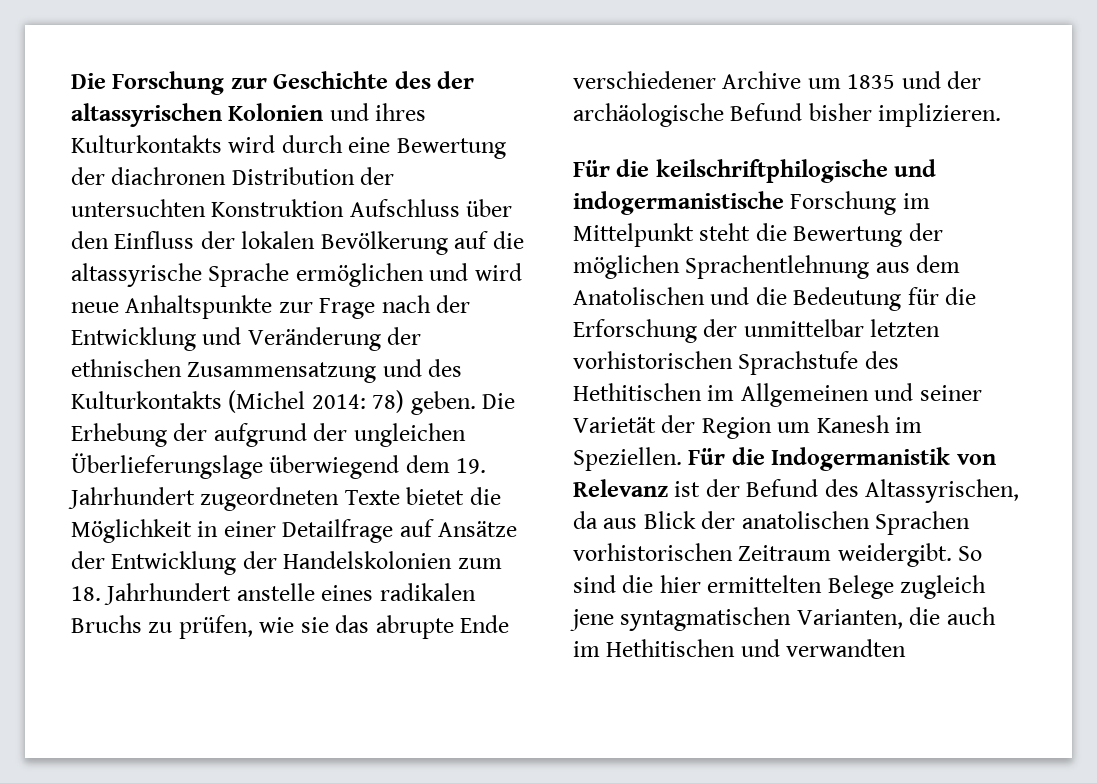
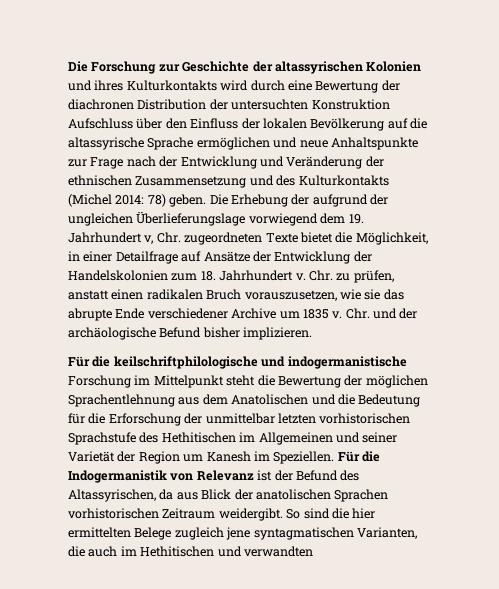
- Die Forschung zur Geschichte des der altassyrischen Kolonien und ihres Kulturkontakts wird durch eine Bewertung der diachronen Distribution der untersuchten Konstruktion Aufschluss über den Einfluss der lokalen Bevölkerung auf die altassyrische Sprache ermöglichen und wird neue Anhaltspunkte zur Frage nach der Entwicklung und Veränderung der ethnischen Zusammensatzung und des Kulturkontakts (Michel 2014: 78) geben.
+ Die Forschung zur Geschichte der altassyrischen Kolonien und ihres Kulturkontakts wird durch eine Bewertung der diachronen Distribution der untersuchten Konstruktion Aufschluss über den Einfluss der lokalen Bevölkerung auf die altassyrische Sprache ermöglichen und neue Anhaltspunkte zur Frage nach der Entwicklung und Veränderung der ethnischen Zusammensetzung und des Kulturkontakts (Michel 2014: 78) geben.
- Die Erhebung der aufgrund der ungleichen Überlieferungslage überwiegend dem 19. Jahrhundert zugeordneten Texte bietet die Möglichkeit in einer Detailfrage auf Ansätze der Entwicklung der Handelskolonien zum 18. Jahrhundert anstelle eines radikalen Bruchs zu prüfen, wie sie das abrupte Ende verschiedener Archive um 1835 und der archäologische Befund bisher implizieren.
+ Die Erhebung der aufgrund der ungleichen Überlieferungslage vorwiegend dem 19. Jahrhundert v, Chr. zugeordneten Texte bietet die Möglichkeit, in einer Detailfrage auf Ansätze der Entwicklung der Handelskolonien zum 18. Jahrhundert v. Chr. zu prüfen, anstatt einen radikalen Bruch vorauszusetzen, wie sie das abrupte Ende verschiedener Archive um 1835 v. Chr. und der archäologische Befund bisher implizieren.
- Für die keilschriftphilogische und indogermanistische Forschung im Mittelpunkt steht die Bewertung der möglichen Sprachentlehnung aus dem Anatolischen und die Bedeutung für die Erforschung der unmittelbar letzten vorhistorischen Sprachstufe des Hethitischen im Allgemeinen und seiner Varietät der Region um Kanesh im Speziellen.
+ Für die keilschriftphilologische und indogermanistische Forschung im Mittelpunkt steht die Bewertung der möglichen Sprachentlehnung aus dem Anatolischen und die Bedeutung für die Erforschung der unmittelbar letzten vorhistorischen Sprachstufe des Hethitischen im Allgemeinen und seiner Varietät der Region um Kanesh im Speziellen.

